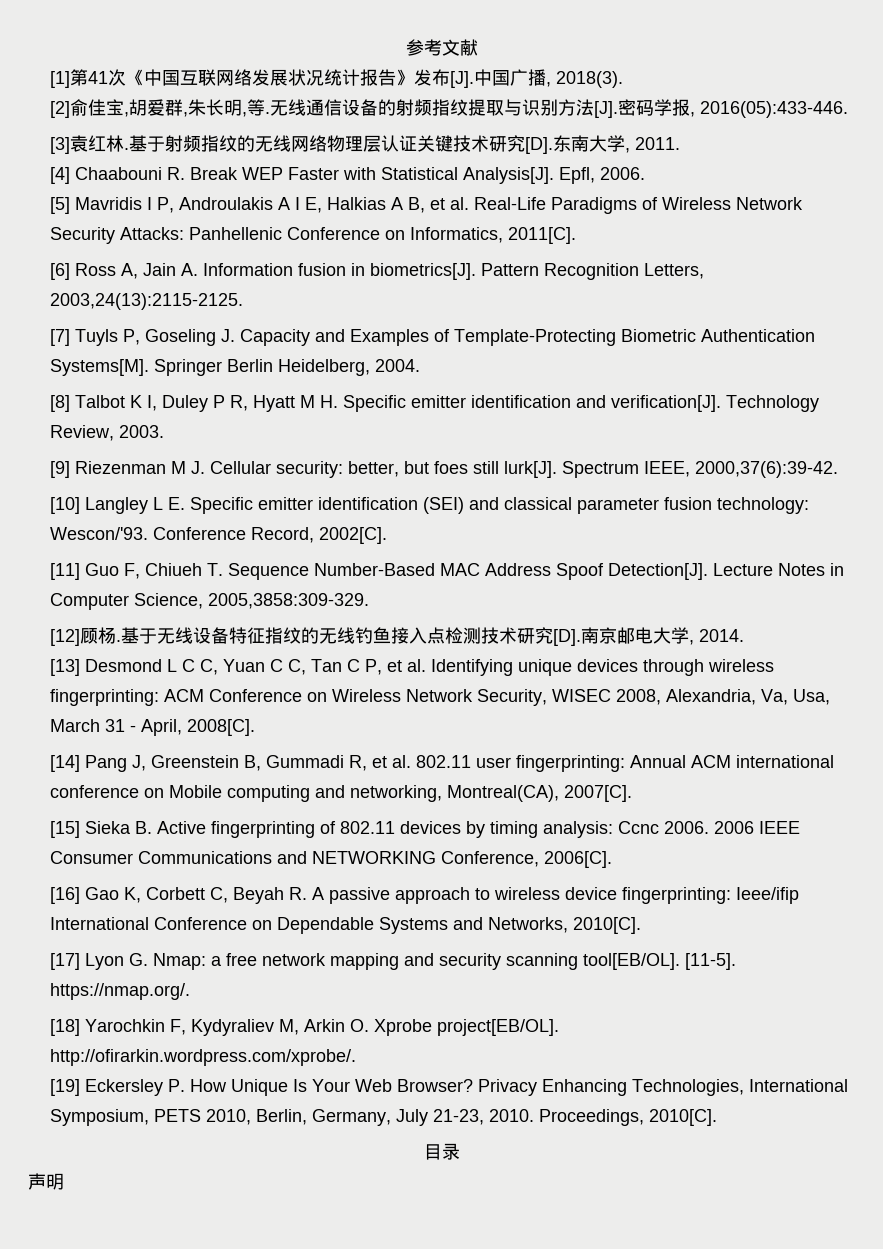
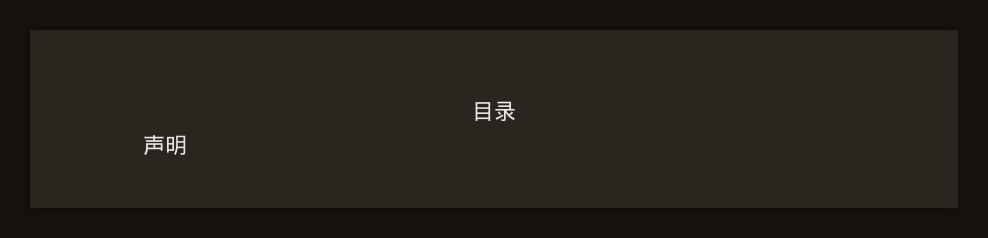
- 参考文献
- [1]第41次《中国互联网络发展状况统计报告》发布[J].中国广播, 2018(3).
- [2]俞佳宝,胡爱群,朱长明,等.无线通信设备的射频指纹提取与识别方法[J].密码学报, 2016(05):433-446.
- [3]袁红林.基于射频指纹的无线网络物理层认证关键技术研究[D].东南大学, 2011.
- [4] Chaabouni R. Break WEP Faster with Statistical Analysis[J]. Epfl, 2006.
- [5] Mavridis I P, Androulakis A I E, Halkias A B, et al. Real-Life Paradigms of Wireless Network Security Attacks: Panhellenic Conference on Informatics, 2011[C].
- [6] Ross A, Jain A. Information fusion in biometrics[J]. Pattern Recognition Letters, 2003,24(13):2115-2125.
- [7] Tuyls P, Goseling J. Capacity and Examples of Template-Protecting Biometric Authentication Systems[M]. Springer Berlin Heidelberg, 2004.
- [8] Talbot K I, Duley P R, Hyatt M H. Specific emitter identification and verification[J]. Technology Review, 2003.
- [9] Riezenman M J. Cellular security: better, but foes still lurk[J]. Spectrum IEEE, 2000,37(6):39-42.
- [10] Langley L E. Specific emitter identification (SEI) and classical parameter fusion technology: Wescon/'93. Conference Record, 2002[C].
- [11] Guo F, Chiueh T. Sequence Number-Based MAC Address Spoof Detection[J]. Lecture Notes in Computer Science, 2005,3858:309-329.
- [12]顾杨.基于无线设备特征指纹的无线钓鱼接入点检测技术研究[D].南京邮电大学, 2014.
- [13] Desmond L C C, Yuan C C, Tan C P, et al. Identifying unique devices through wireless fingerprinting: ACM Conference on Wireless Network Security, WISEC 2008, Alexandria, Va, Usa, March 31 - April, 2008[C].
- [14] Pang J, Greenstein B, Gummadi R, et al. 802.11 user fingerprinting: Annual ACM international conference on Mobile computing and networking, Montreal(CA), 2007[C].
- [15] Sieka B. Active fingerprinting of 802.11 devices by timing analysis: Ccnc 2006. 2006 IEEE Consumer Communications and NETWORKING Conference, 2006[C].
- [16] Gao K, Corbett C, Beyah R. A passive approach to wireless device fingerprinting: Ieee/ifip International Conference on Dependable Systems and Networks, 2010[C].
- [17] Lyon G. Nmap: a free network mapping and security scanning tool[EB/OL]. [11-5]. https://nmap.org/.
- [18] Yarochkin F, Kydyraliev M, Arkin O. Xprobe project[EB/OL]. http://ofirarkin.wordpress.com/xprobe/.
- [19] Eckersley P. How Unique Is Your Web Browser? Privacy Enhancing Technologies, International Symposium, PETS 2010, Berlin, Germany, July 21-23, 2010. Proceedings, 2010[C].

